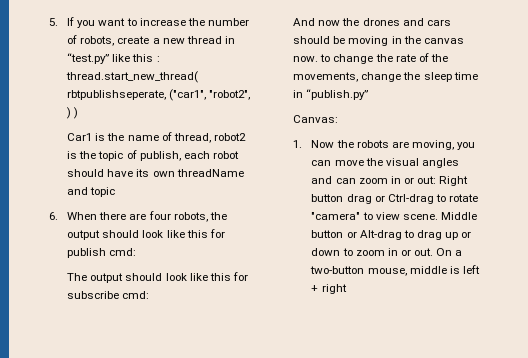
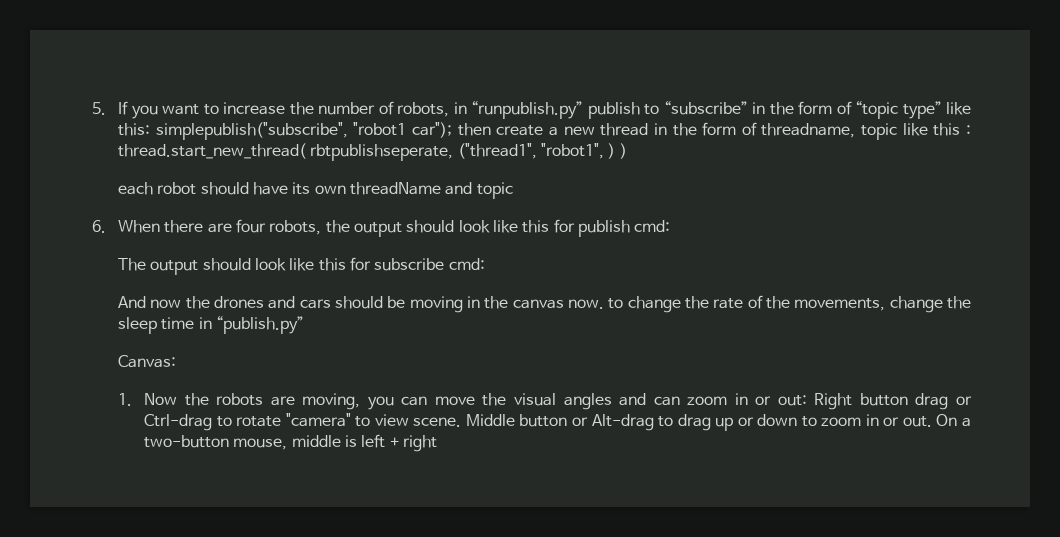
- 5. If you want to increase the number of robots, create a new thread in “test.py” like this : thread.start_new_thread( rbtpublishseperate, ("car1", "robot2", ) )
+ 5. If you want to increase the number of robots, in “runpublish.py” publish to “subscribe” in the form of “topic type” like this: simplepublish("subscribe", "robot1 car"); then create a new thread in the form of threadname, topic like this : thread.start_new_thread( rbtpublishseperate, ("thread1", "robot1", ) )
- Car1 is the name of thread, robot2 is the topic of publish, each robot should have its own threadName and topic
+ each robot should have its own threadName and topic

